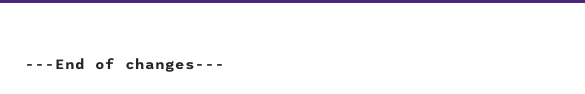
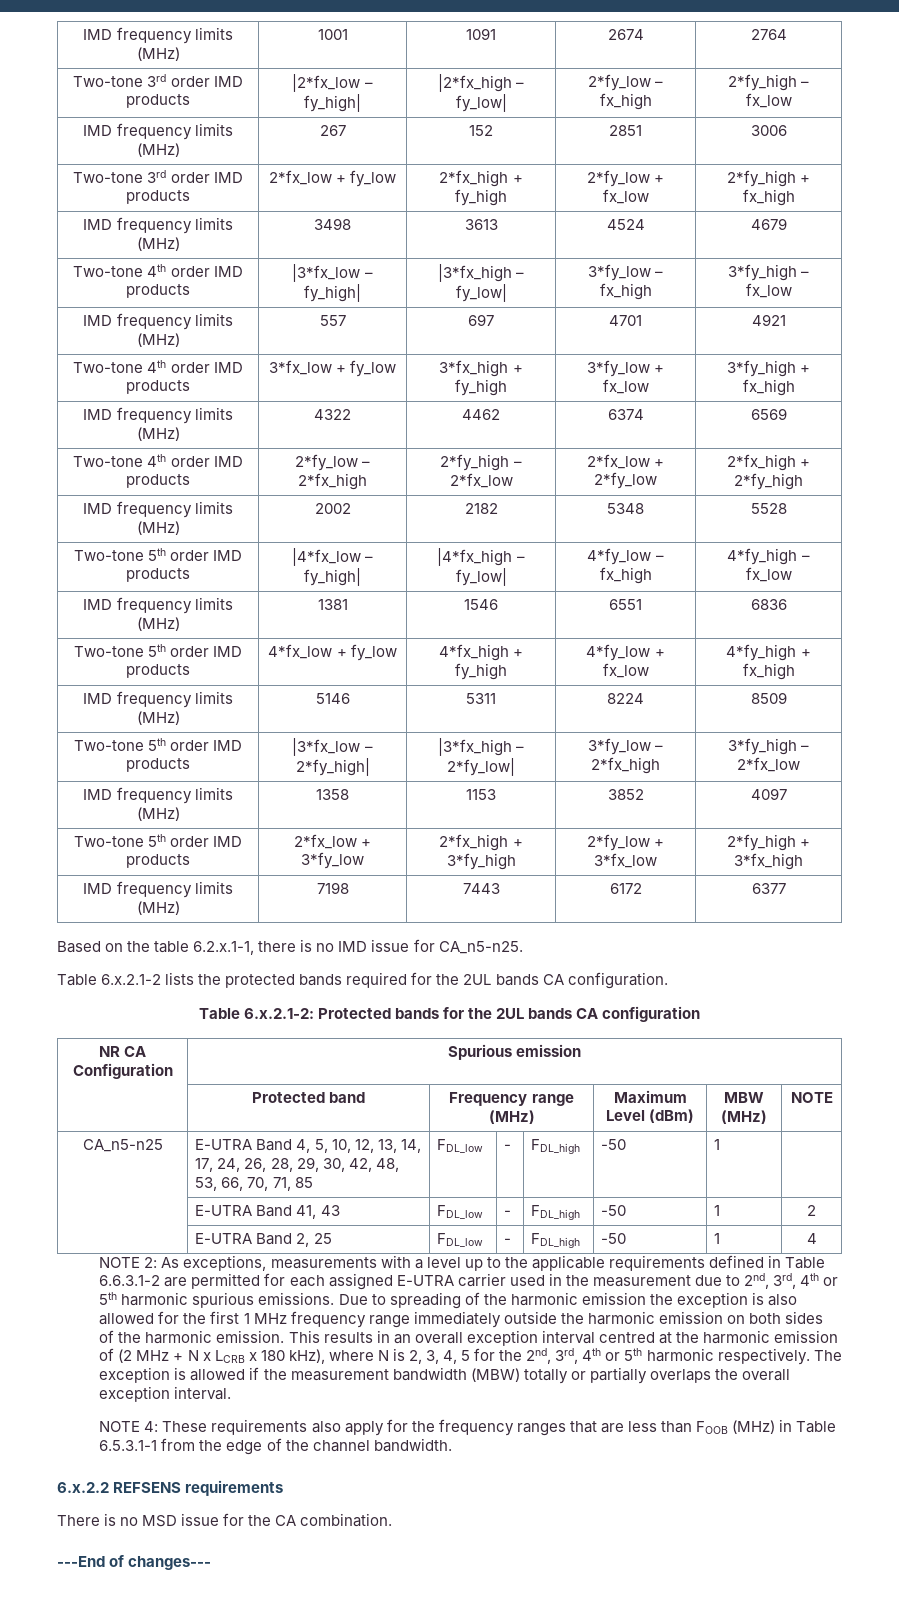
+ IMD frequency limits (MHz) | 1001 | 1091 | 2674 | 2764
+ Two-tone 3rd order IMD products | |2*fx_low – fy_high| | |2*fx_high – fy_low| | 2*fy_low – fx_high | 2*fy_high – fx_low
+ IMD frequency limits (MHz) | 267 | 152 | 2851 | 3006
+ Two-tone 3rd order IMD products | 2*fx_low + fy_low | 2*fx_high + fy_high | 2*fy_low + fx_low | 2*fy_high + fx_high
+ IMD frequency limits (MHz) | 3498 | 3613 | 4524 | 4679
+ Two-tone 4th order IMD products | |3*fx_low – fy_high| | |3*fx_high – fy_low| | 3*fy_low – fx_high | 3*fy_high – fx_low
+ IMD frequency limits (MHz) | 557 | 697 | 4701 | 4921
+ Two-tone 4th order IMD products | 3*fx_low + fy_low | 3*fx_high + fy_high | 3*fy_low + fx_low | 3*fy_high + fx_high
+ IMD frequency limits (MHz) | 4322 | 4462 | 6374 | 6569
+ Two-tone 4th order IMD products | 2*fy_low – 2*fx_high | 2*fy_high – 2*fx_low | 2*fx_low + 2*fy_low | 2*fx_high + 2*fy_high
+ IMD frequency limits (MHz) | 2002 | 2182 | 5348 | 5528
+ Two-tone 5th order IMD products | |4*fx_low – fy_high| | |4*fx_high – fy_low| | 4*fy_low – fx_high | 4*fy_high – fx_low
+ IMD frequency limits (MHz) | 1381 | 1546 | 6551 | 6836
+ Two-tone 5th order IMD products | 4*fx_low + fy_low | 4*fx_high + fy_high | 4*fy_low + fx_low | 4*fy_high + fx_high
+ IMD frequency limits (MHz) | 5146 | 5311 | 8224 | 8509
+ Two-tone 5th order IMD products | |3*fx_low – 2*fy_high| | |3*fx_high – 2*fy_low| | 3*fy_low – 2*fx_high | 3*fy_high – 2*fx_low
+ IMD frequency limits (MHz) | 1358 | 1153 | 3852 | 4097
+ Two-tone 5th order IMD products | 2*fx_low + 3*fy_low | 2*fx_high + 3*fy_high | 2*fy_low + 3*fx_low | 2*fy_high + 3*fx_high
+ IMD frequency limits (MHz) | 7198 | 7443 | 6172 | 6377
+ Based on the table 6.2.x.1-1, there is no IMD issue for CA_n5-n25.
+ Table 6.x.2.1-2 lists the protected bands required for the 2UL bands CA configuration.
+ Table 6.x.2.1-2: Protected bands for the 2UL bands CA configuration
+ NR CA Configuration | Spurious emission
+ | Protected band | Frequency range (MHz) | Maximum Level (dBm) | MBW (MHz) | NOTE
+ CA_n5-n25 | E-UTRA Band 4, 5, 10, 12, 13, 14, 17, 24, 26, 28, 29, 30, 42, 48, 53, 66, 70, 71, 85 | FDL_low | - | FDL_high | -50 | 1 |
+ | E-UTRA Band 41, 43 | FDL_low | - | FDL_high | -50 | 1 | 2
+ | E-UTRA Band 2, 25 | FDL_low | - | FDL_high | -50 | 1 | 4
+ NOTE 2: As exceptions, measurements with a level up to the applicable requirements defined in Table 6.6.3.1-2 are permitted for each assigned E-UTRA carrier used in the measurement due to 2nd, 3rd, 4th or 5th harmonic spurious emissions. Due to spreading of the harmonic emission the exception is also allowed for the first 1 MHz frequency range immediately outside the harmonic emission on both sides of the harmonic emission. This results in an overall exception interval centred at the harmonic emission of (2 MHz + N x LCRB x 180 kHz), where N is 2, 3, 4, 5 for the 2nd, 3rd, 4th or 5th harmonic respectively. The exception is allowed if the measurement bandwidth (MBW) totally or partially overlaps the overall exception interval.
+ NOTE 4: These requirements also apply for the frequency ranges that are less than FOOB (MHz) in Table 6.5.3.1-1 from the edge of the channel bandwidth.
+ 6.x.2.2 REFSENS requirements
+ There is no MSD issue for the CA combination.

